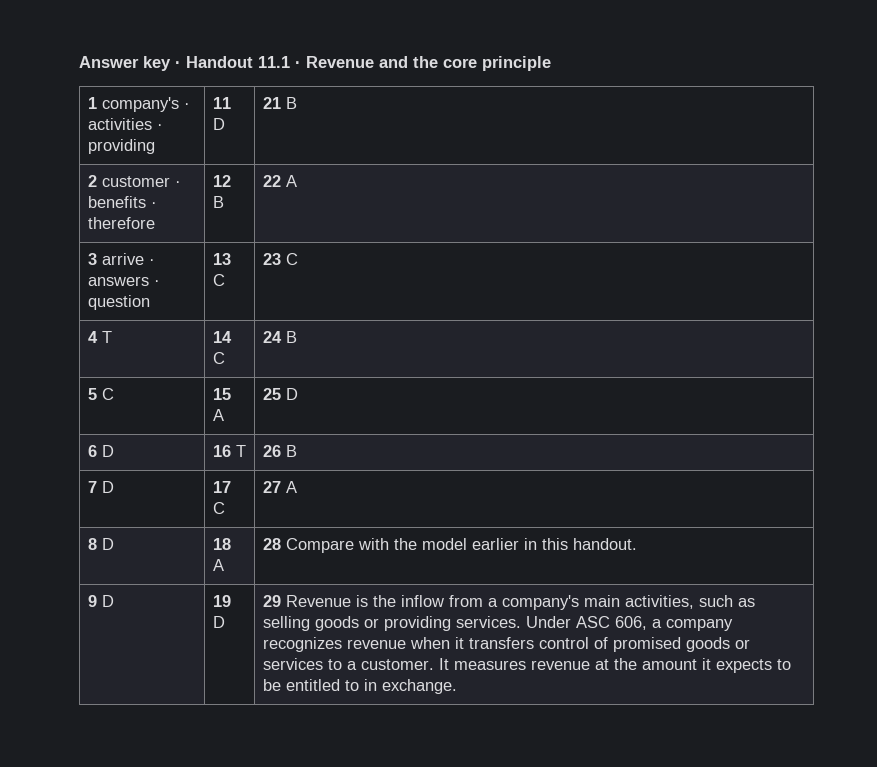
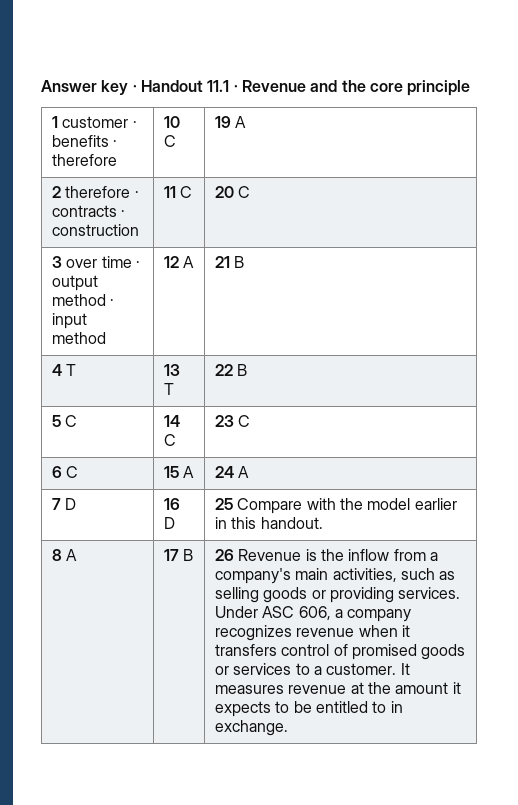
- 1 company's · activities · providing | 11 D | 21 B
- 2 customer · benefits · therefore | 12 B | 22 A
- 3 arrive · answers · question | 13 C | 23 C
- 4 T | 14 C | 24 B
- 5 C | 15 A | 25 D
- 6 D | 16 T | 26 B
- 7 D | 17 C | 27 A
- 8 D | 18 A | 28 Compare with the model earlier in this handout.
+ 1 customer · benefits · therefore | 10 C | 19 A
+ 2 therefore · contracts · construction | 11 C | 20 C
+ 3 over time · output method · input method | 12 A | 21 B
+ 4 T | 13 T | 22 B
+ 5 C | 14 C | 23 C
+ 6 C | 15 A | 24 A
+ 7 D | 16 D | 25 Compare with the model earlier in this handout.
- 9 D | 19 D | 29 Revenue is the inflow from a company's main activities, such as selling goods or providing services.
+ 8 A | 17 B | 26 Revenue is the inflow from a company's main activities, such as selling goods or providing services.

